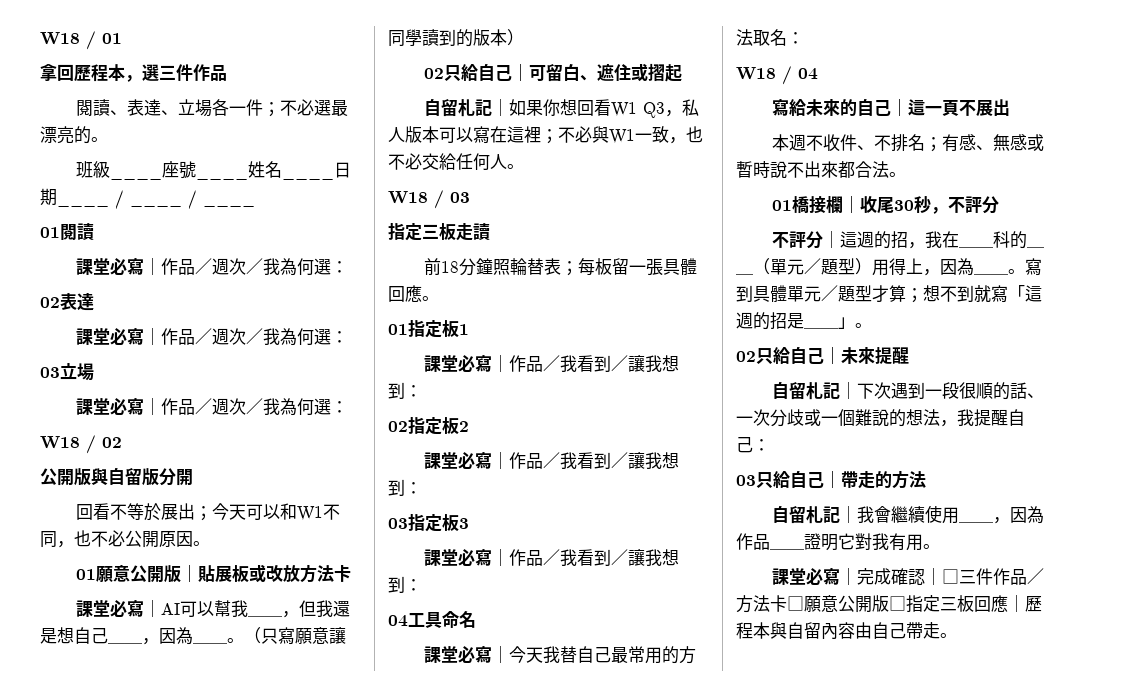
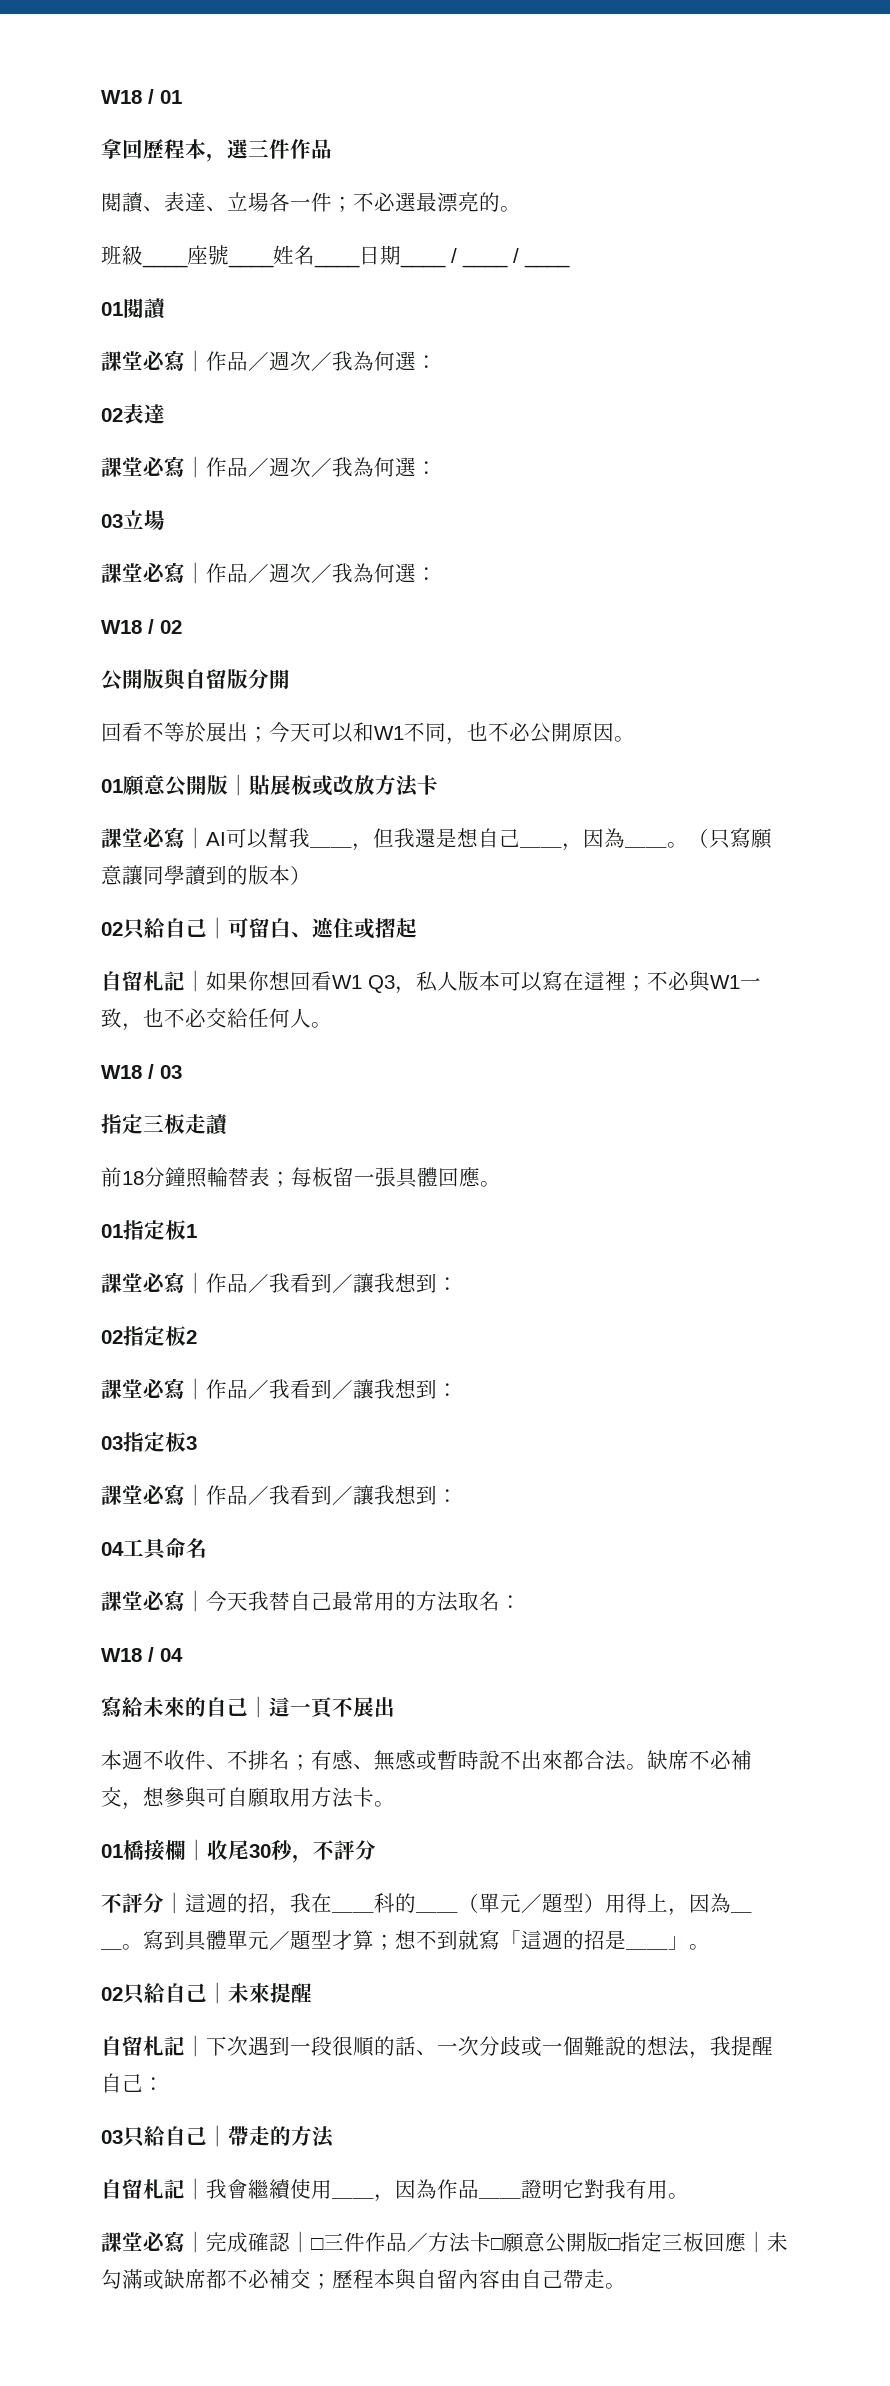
+ 缺席不必補交，想參與可自願取用方法卡。
- 課堂必寫｜完成確認｜□三件作品／方法卡□願意公開版□指定三板回應｜歷程本與自留內容由自己帶走。
+ 課堂必寫｜完成確認｜□三件作品／方法卡□願意公開版□指定三板回應｜未勾滿或缺席都不必補交；歷程本與自留內容由自己帶走。

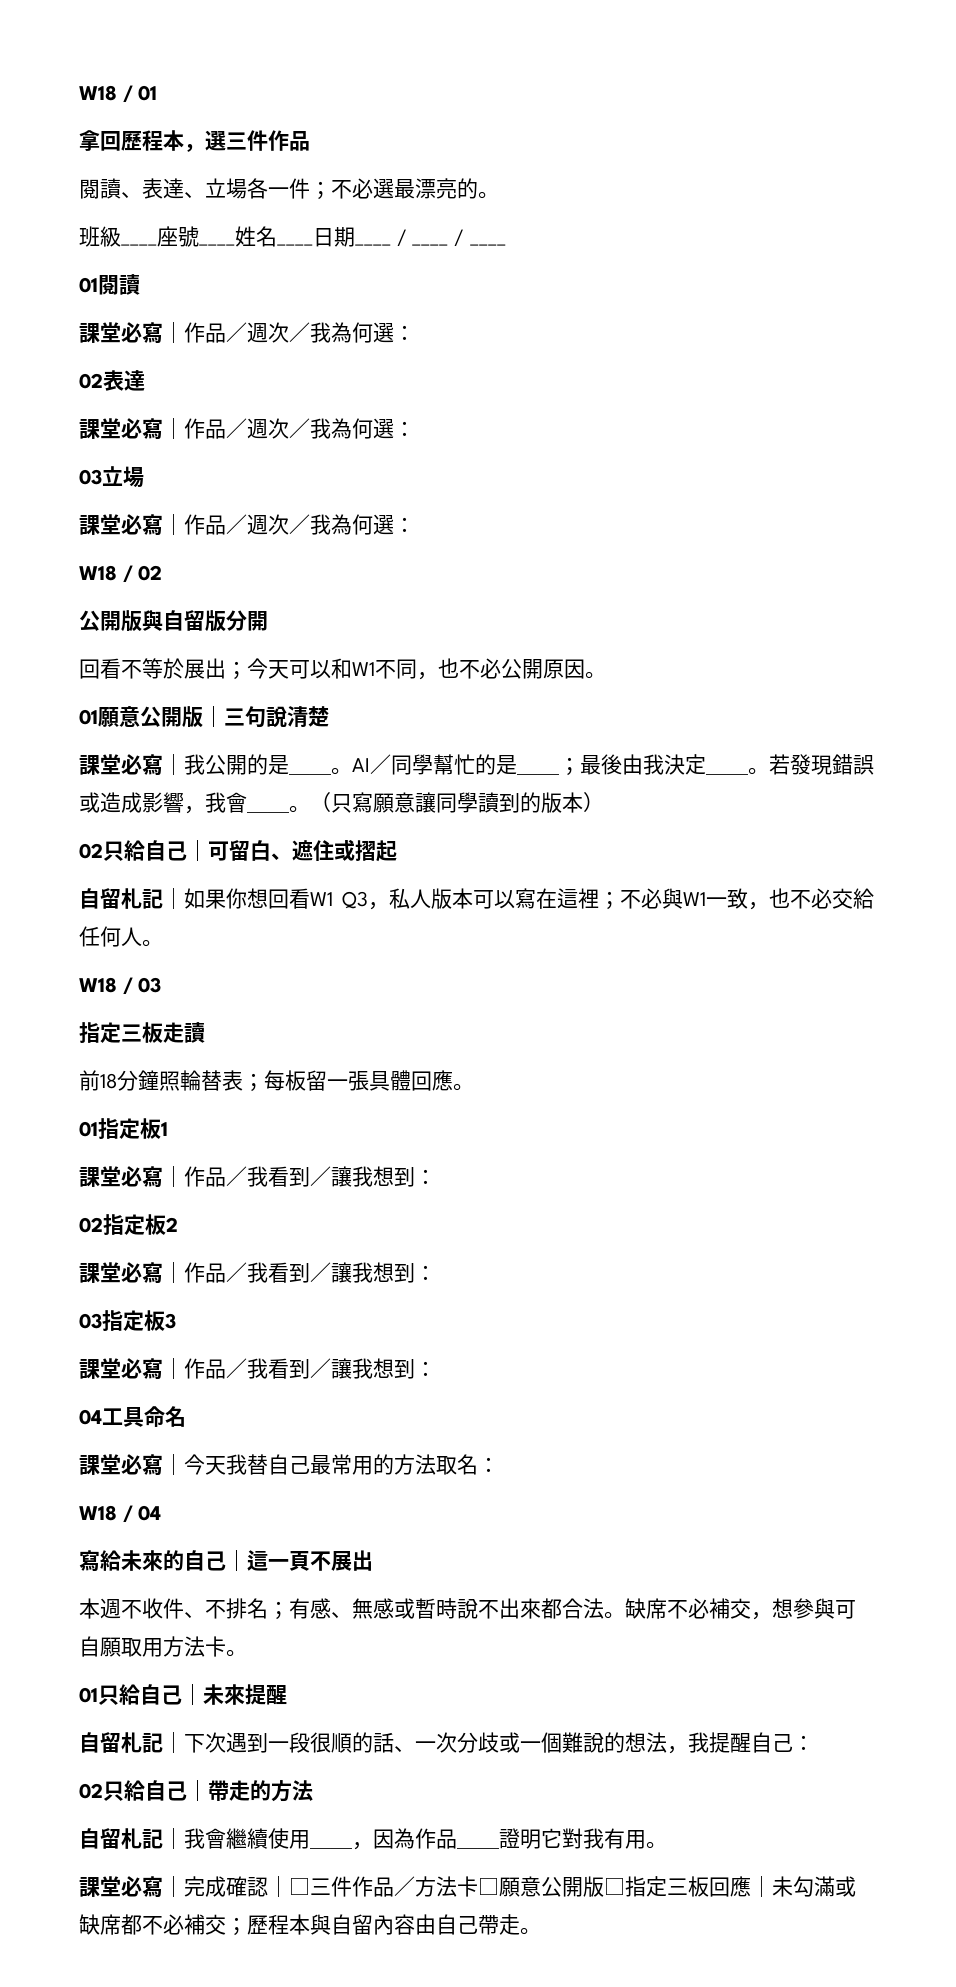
- 01願意公開版｜貼展板或改放方法卡
- 課堂必寫｜AI可以幫我＿＿，但我還是想自己＿＿，因為＿＿。
+ 01願意公開版｜三句說清楚
+ 課堂必寫｜我公開的是＿＿。AI／同學幫忙的是＿＿；最後由我決定＿＿。若發現錯誤或造成影響，我會＿＿。
- 01橋接欄｜收尾30秒，不評分
- 不評分｜這週的招，我在＿＿科的＿＿（單元／題型）用得上，因為＿＿。寫到具體單元／題型才算；想不到就寫「這週的招是＿＿」。
- 02只給自己｜未來提醒
+ 01只給自己｜未來提醒
- 03只給自己｜帶走的方法
+ 02只給自己｜帶走的方法

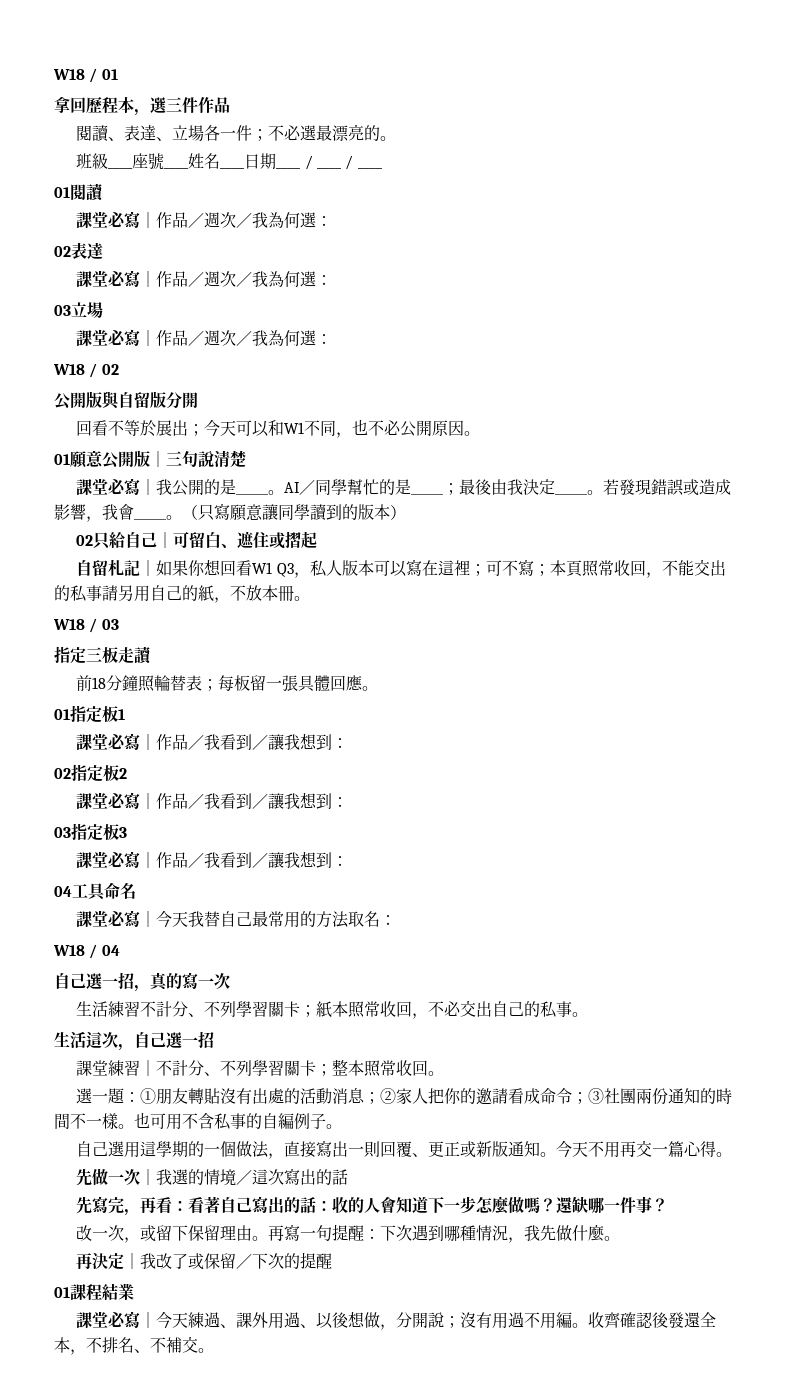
- 自留札記｜如果你想回看W1 Q3，私人版本可以寫在這裡；不必與W1一致，也不必交給任何人。
+ 自留札記｜如果你想回看W1 Q3，私人版本可以寫在這裡；可不寫；本頁照常收回，不能交出的私事請另用自己的紙，不放本冊。
- 寫給未來的自己｜這一頁不展出
- 本週不收件、不排名；有感、無感或暫時說不出來都合法。缺席不必補交，想參與可自願取用方法卡。
- 01只給自己｜未來提醒
- 自留札記｜下次遇到一段很順的話、一次分歧或一個難說的想法，我提醒自己：
- 02只給自己｜帶走的方法
- 自留札記｜我會繼續使用＿＿，因為作品＿＿證明它對我有用。
- 課堂必寫｜完成確認｜□三件作品／方法卡□願意公開版□指定三板回應｜未勾滿或缺席都不必補交；歷程本與自留內容由自己帶走。
+ 自己選一招，真的寫一次
+ 生活練習不計分、不列學習關卡；紙本照常收回，不必交出自己的私事。
+ 生活這次，自己選一招
+ 課堂練習｜不計分、不列學習關卡；整本照常收回。
+ 選一題：①朋友轉貼沒有出處的活動消息；②家人把你的邀請看成命令；③社團兩份通知的時間不一樣。也可用不含私事的自編例子。
+ 自己選用這學期的一個做法，直接寫出一則回覆、更正或新版通知。今天不用再交一篇心得。
+ 先做一次｜我選的情境／這次寫出的話
+ 先寫完，再看：看著自己寫出的話：收的人會知道下一步怎麼做嗎？還缺哪一件事？
+ 改一次，或留下保留理由。再寫一句提醒：下次遇到哪種情況，我先做什麼。
+ 再決定｜我改了或保留／下次的提醒
+ 01課程結業
+ 課堂必寫｜今天練過、課外用過、以後想做，分開說；沒有用過不用編。收齊確認後發還全本，不排名、不補交。

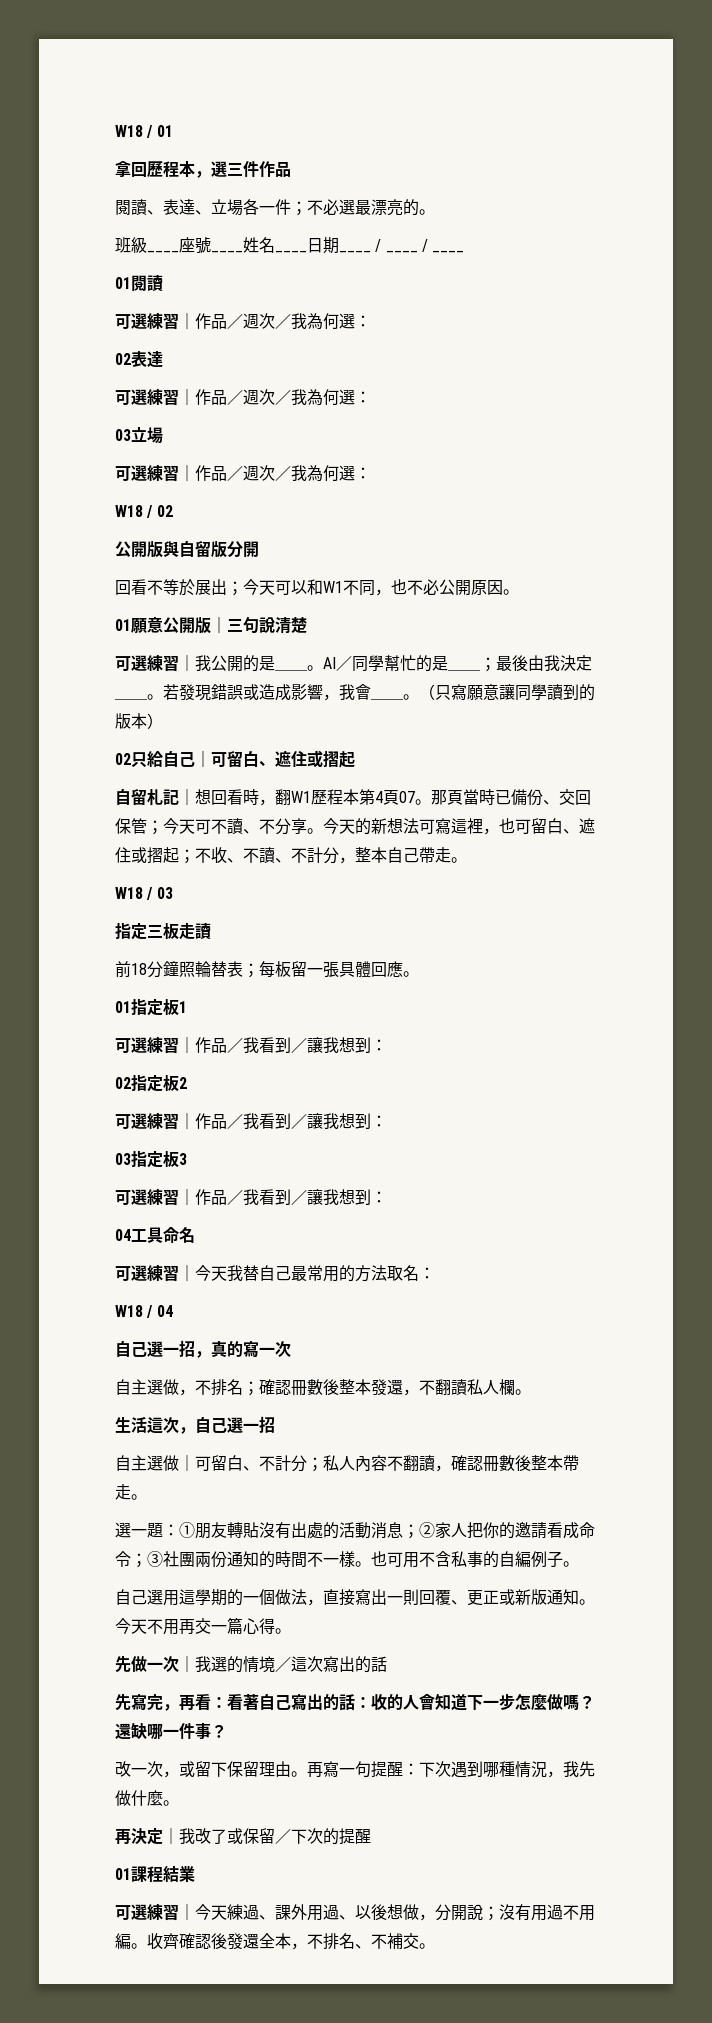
  01閱讀
- 課堂必寫｜作品／週次／我為何選：
+ 可選練習｜作品／週次／我為何選：
  02表達
- 課堂必寫｜作品／週次／我為何選：
+ 可選練習｜作品／週次／我為何選：
  03立場
- 課堂必寫｜作品／週次／我為何選：
+ 可選練習｜作品／週次／我為何選：
- 課堂必寫｜我公開的是＿＿。
+ 可選練習｜我公開的是＿＿。
- 自留札記｜如果你想回看W1 Q3，私人版本可以寫在這裡；可不寫；本頁照常收回，不能交出的私事請另用自己的紙，不放本冊。
+ 自留札記｜想回看時，翻W1歷程本第4頁07。那頁當時已備份、交回保管；今天可不讀、不分享。今天的新想法可寫這裡，也可留白、遮住或摺起；不收、不讀、不計分，整本自己帶走。
  01指定板1
- 課堂必寫｜作品／我看到／讓我想到：
+ 可選練習｜作品／我看到／讓我想到：
  02指定板2
- 課堂必寫｜作品／我看到／讓我想到：
+ 可選練習｜作品／我看到／讓我想到：
  03指定板3
- 課堂必寫｜作品／我看到／讓我想到：
+ 可選練習｜作品／我看到／讓我想到：
- 課堂必寫｜今天我替自己最常用的方法取名：
+ 可選練習｜今天我替自己最常用的方法取名：
- 生活練習不計分、不列學習關卡；紙本照常收回，不必交出自己的私事。
+ 自主選做，不排名；確認冊數後整本發還，不翻讀私人欄。
- 課堂練習｜不計分、不列學習關卡；整本照常收回。
+ 自主選做｜可留白、不計分；私人內容不翻讀，確認冊數後整本帶走。
- 課堂必寫｜今天練過、課外用過、以後想做，分開說；沒有用過不用編。
+ 可選練習｜今天練過、課外用過、以後想做，分開說；沒有用過不用編。

